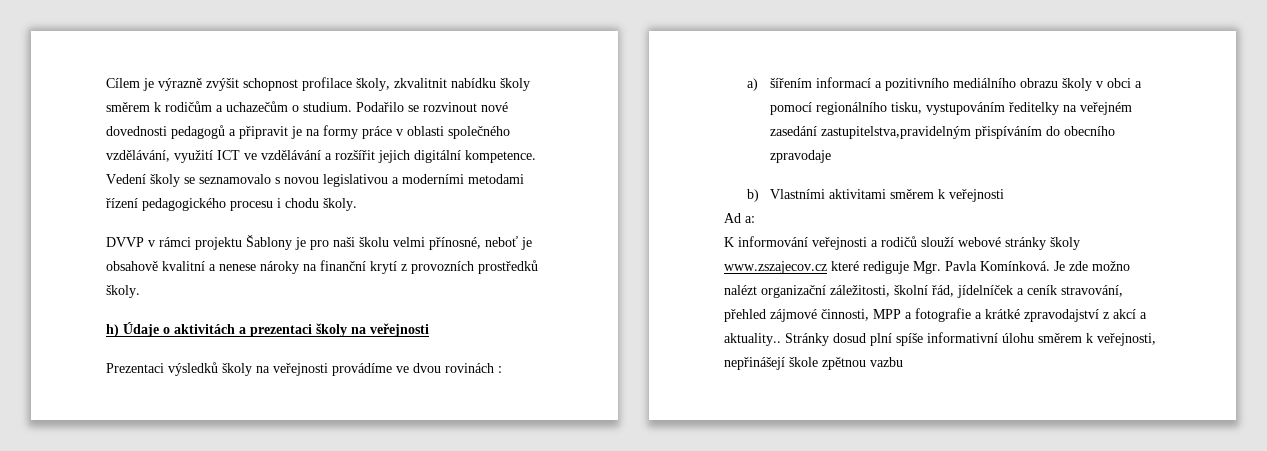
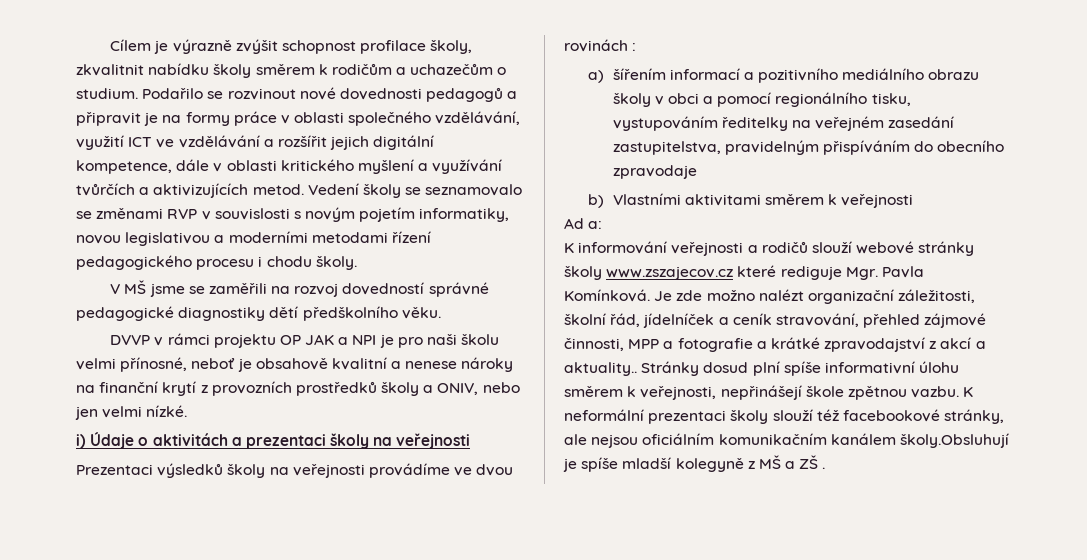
- Podařilo se rozvinout nové dovednosti pedagogů a připravit je na formy práce v oblasti společného vzdělávání, využití ICT ve vzdělávání a rozšířit jejich digitální kompetence. Vedení školy se seznamovalo s novou legislativou a moderními metodami řízení pedagogického procesu i chodu školy.
+ Podařilo se rozvinout nové dovednosti pedagogů a připravit je na formy práce v oblasti společného vzdělávání, využití ICT ve vzdělávání a rozšířit jejich digitální kompetence, dále v oblasti kritického myšlení a využívání tvůrčích a aktivizujících metod. Vedení školy se seznamovalo se změnami RVP v souvislosti s novým pojetím informatiky, novou legislativou a moderními metodami řízení pedagogického procesu i chodu školy.
+ V MŠ jsme se zaměřili na rozvoj dovedností správné pedagogické diagnostiky dětí předškolního věku.
- DVVP v rámci projektu Šablony je pro naši školu velmi přínosné, neboť je obsahově kvalitní a nenese nároky na finanční krytí z provozních prostředků školy.
- h) Údaje o aktivitách a prezentaci školy na veřejnosti
+ DVVP v rámci projektu OP JAK a NPI je pro naši školu velmi přínosné, neboť je obsahově kvalitní a nenese nároky na finanční krytí z provozních prostředků školy a ONIV, nebo jen velmi nízké.
+ i) Údaje o aktivitách a prezentaci školy na veřejnosti
- a) šířením informací a pozitivního mediálního obrazu školy v obci a pomocí regionálního tisku, vystupováním ředitelky na veřejném zasedání zastupitelstva,pravidelným přispíváním do obecního zpravodaje
+ a) šířením informací a pozitivního mediálního obrazu školy v obci a pomocí regionálního tisku, vystupováním ředitelky na veřejném zasedání zastupitelstva, pravidelným přispíváním do obecního zpravodaje
- Stránky dosud plní spíše informativní úlohu směrem k veřejnosti, nepřinášejí škole zpětnou vazbu
+ Stránky dosud plní spíše informativní úlohu směrem k veřejnosti, nepřinášejí škole zpětnou vazbu. K neformální prezentaci školy slouží též facebookové stránky, ale nejsou oficiálním komunikačním kanálem školy.Obsluhují je spíše mladší kolegyně z MŠ a ZŠ .

